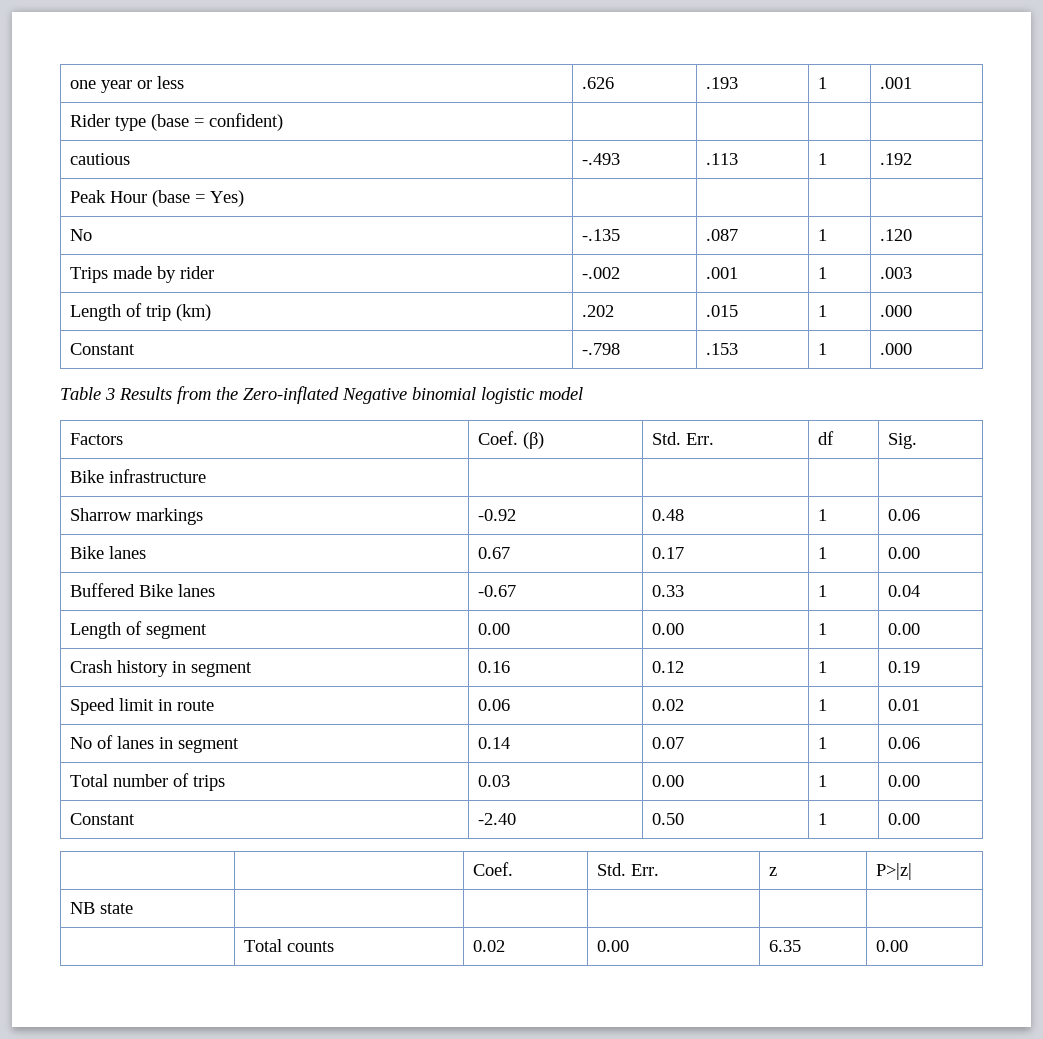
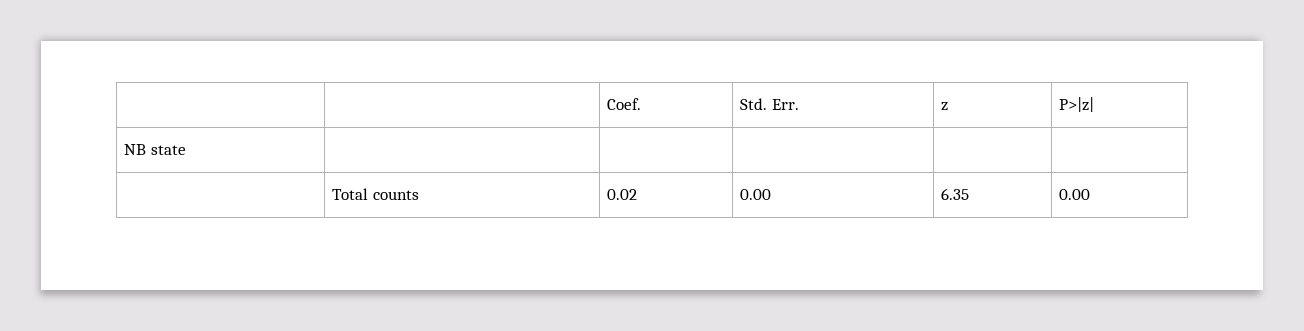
- one year or less | .626 | .193 | 1 | .001
- Rider type (base = confident) | | | |
- cautious | -.493 | .113 | 1 | .192
- Peak Hour (base = Yes) | | | |
- No | -.135 | .087 | 1 | .120
- Trips made by rider | -.002 | .001 | 1 | .003
- Length of trip (km) | .202 | .015 | 1 | .000
- Constant | -.798 | .153 | 1 | .000
- Table 3 Results from the Zero-inflated Negative binomial logistic model
- Factors | Coef. (β) | Std. Err. | df | Sig.
- Bike infrastructure | | | |
- Sharrow markings | -0.92 | 0.48 | 1 | 0.06
- Bike lanes | 0.67 | 0.17 | 1 | 0.00
- Buffered Bike lanes | -0.67 | 0.33 | 1 | 0.04
- Length of segment | 0.00 | 0.00 | 1 | 0.00
- Crash history in segment | 0.16 | 0.12 | 1 | 0.19
- Speed limit in route | 0.06 | 0.02 | 1 | 0.01
- No of lanes in segment | 0.14 | 0.07 | 1 | 0.06
- Total number of trips | 0.03 | 0.00 | 1 | 0.00
- Constant | -2.40 | 0.50 | 1 | 0.00

